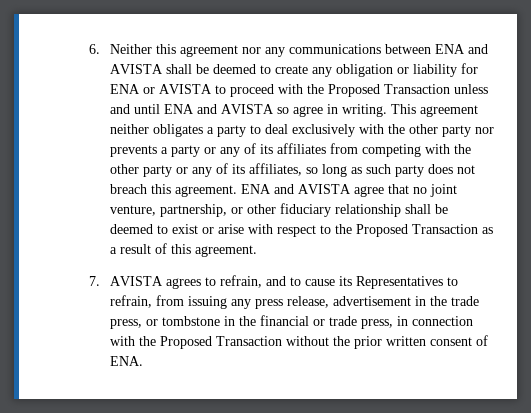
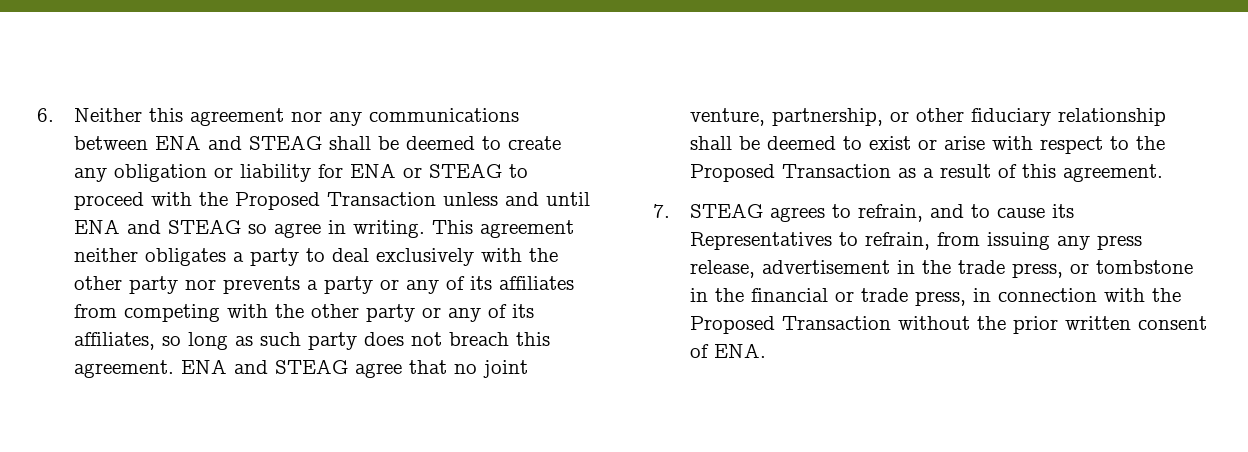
- 6. Neither this agreement nor any communications between ENA and AVISTA shall be deemed to create any obligation or liability for ENA or AVISTA to proceed with the Proposed Transaction unless and until ENA and AVISTA so agree in writing.
+ 6. Neither this agreement nor any communications between ENA and STEAG shall be deemed to create any obligation or liability for ENA or STEAG to proceed with the Proposed Transaction unless and until ENA and STEAG so agree in writing.
- ENA and AVISTA agree that no joint venture, partnership, or other fiduciary relationship shall be deemed to exist or arise with respect to the Proposed Transaction as a result of this agreement.
+ ENA and STEAG agree that no joint venture, partnership, or other fiduciary relationship shall be deemed to exist or arise with respect to the Proposed Transaction as a result of this agreement.
- 7. AVISTA agrees to refrain, and to cause its Representatives to refrain, from issuing any press release, advertisement in the trade press, or tombstone in the financial or trade press, in connection with the Proposed Transaction without the prior written consent of ENA.
+ 7. STEAG agrees to refrain, and to cause its Representatives to refrain, from issuing any press release, advertisement in the trade press, or tombstone in the financial or trade press, in connection with the Proposed Transaction without the prior written consent of ENA.

